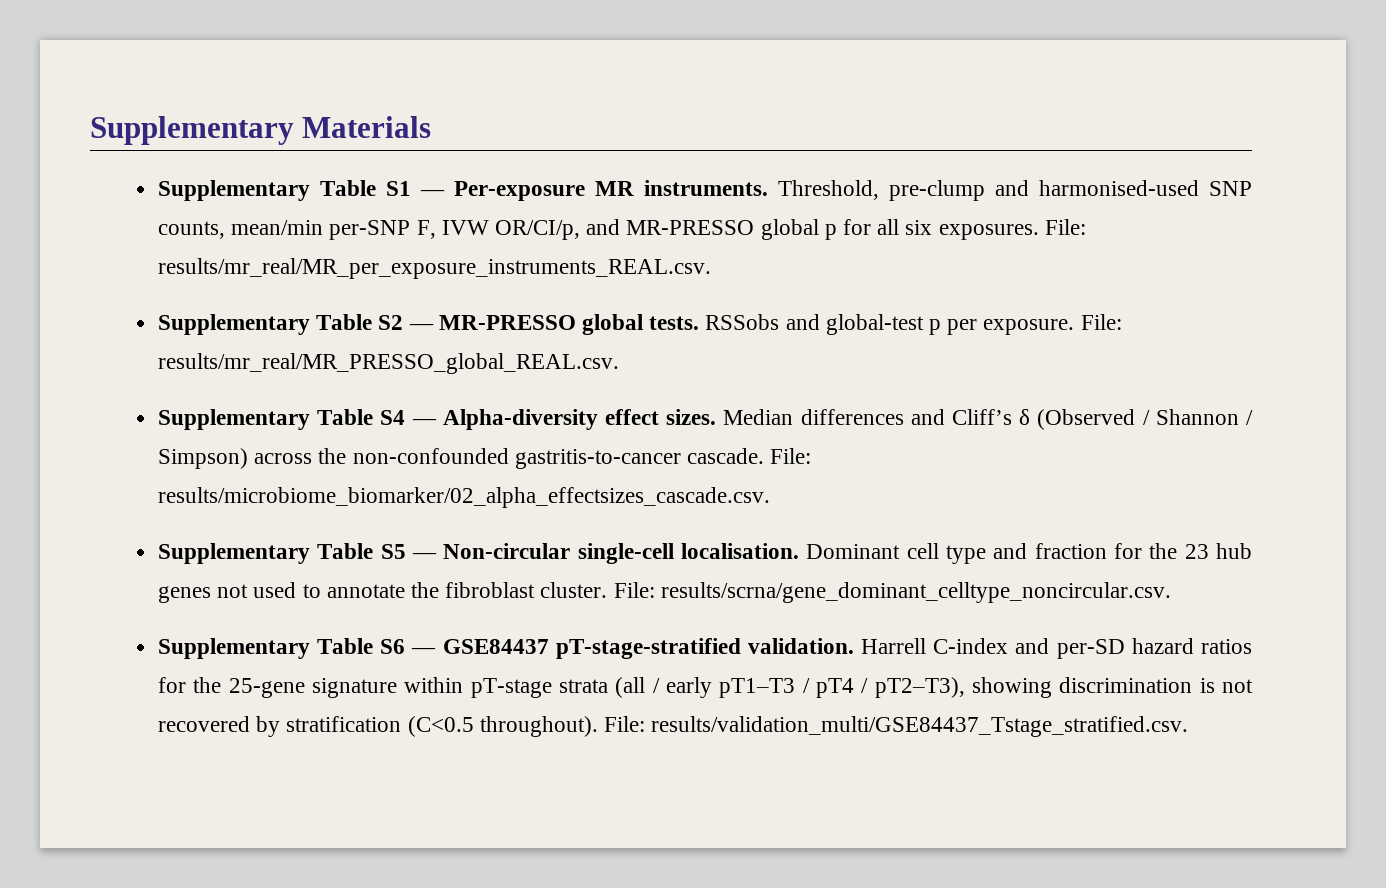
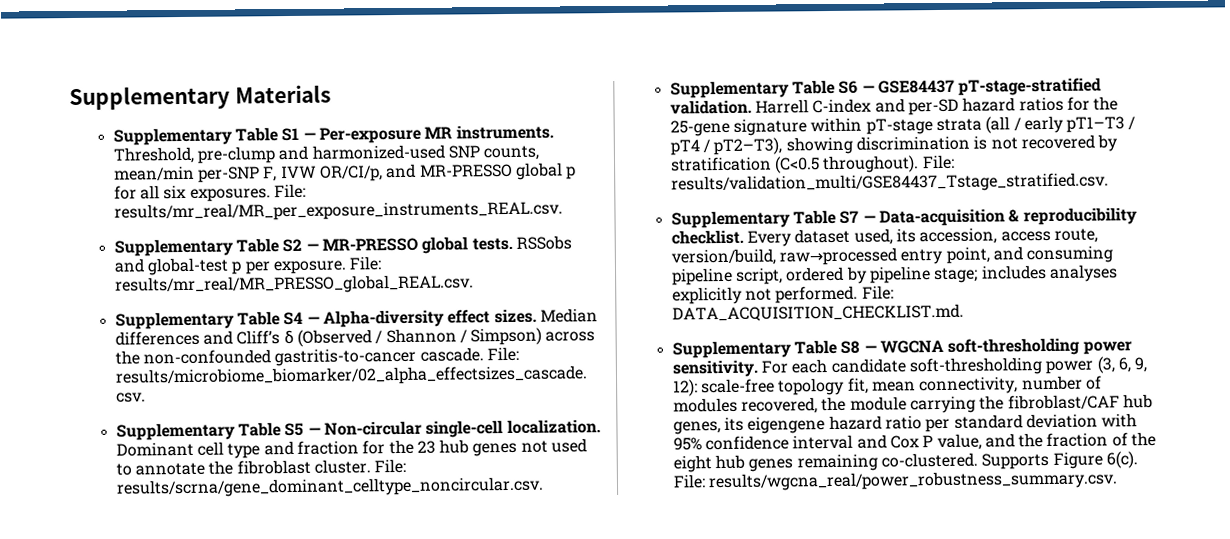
- Threshold, pre-clump and harmonised-used SNP counts, mean/min per-SNP F, IVW OR/CI/p, and MR-PRESSO global p for all six exposures.
+ Threshold, pre-clump and harmonized-used SNP counts, mean/min per-SNP F, IVW OR/CI/p, and MR-PRESSO global p for all six exposures.
- Supplementary Table S5 — Non-circular single-cell localisation.
+ Supplementary Table S5 — Non-circular single-cell localization.
+ Supplementary Table S7 — Data-acquisition & reproducibility checklist. Every dataset used, its accession, access route, version/build, raw→processed entry point, and consuming pipeline script, ordered by pipeline stage; includes analyses explicitly not performed. File: DATA_ACQUISITION_CHECKLIST.md.
+ Supplementary Table S8 — WGCNA soft-thresholding power sensitivity. For each candidate soft-thresholding power (3, 6, 9, 12): scale-free topology fit, mean connectivity, number of modules recovered, the module carrying the fibroblast/CAF hub genes, its eigengene hazard ratio per standard deviation with 95% confidence interval and Cox P value, and the fraction of the eight hub genes remaining co-clustered. Supports Figure 6(c). File: results/wgcna_real/power_robustness_summary.csv.

